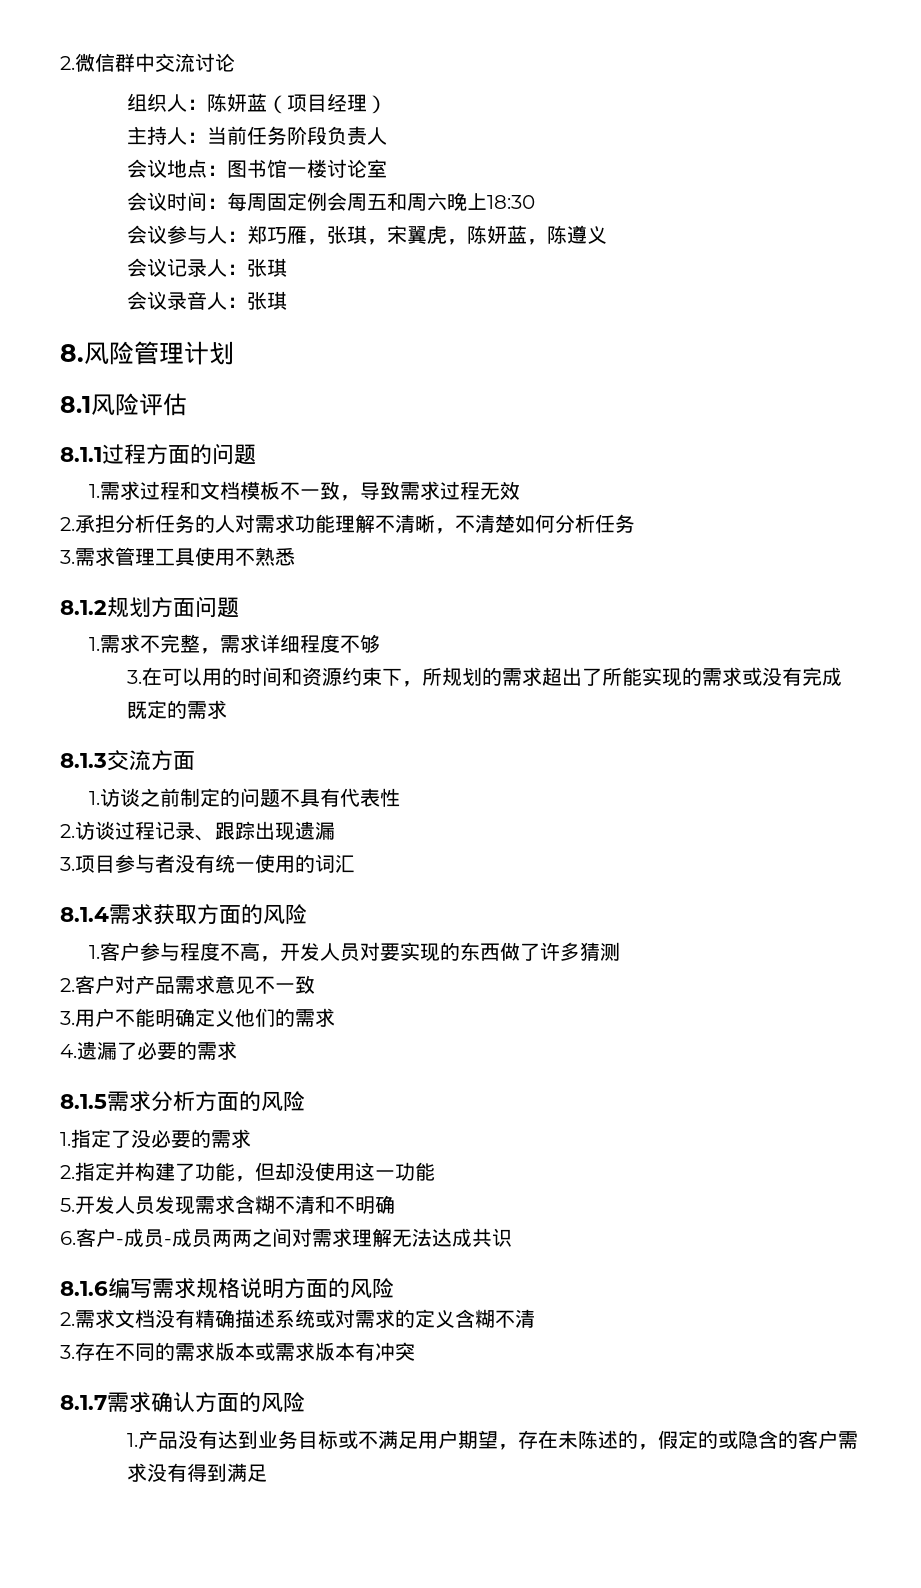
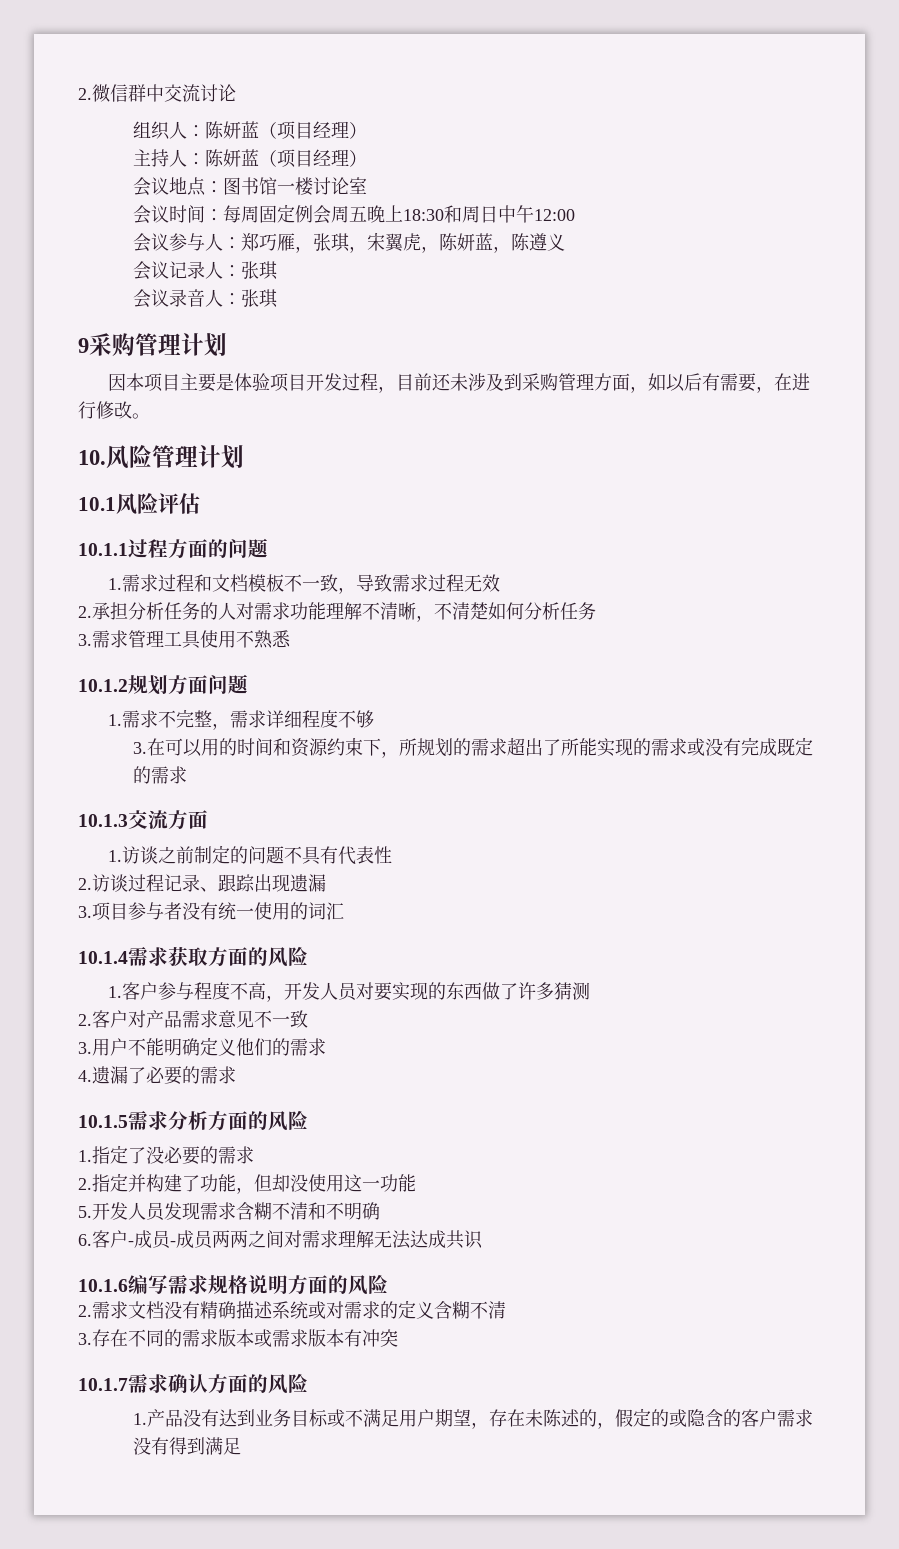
- 主持人：当前任务阶段负责人
+ 主持人：陈妍蓝（项目经理）
- 会议时间：每周固定例会周五和周六晚上18:30
+ 会议时间：每周固定例会周五晚上18:30和周日中午12:00
- 8.风险管理计划
+ 9采购管理计划
+ 因本项目主要是体验项目开发过程，目前还未涉及到采购管理方面，如以后有需要，在进行修改。
+ 10.风险管理计划
- 8.1风险评估
+ 10.1风险评估
- 8.1.1过程方面的问题
+ 10.1.1过程方面的问题
- 8.1.2规划方面问题
+ 10.1.2规划方面问题
- 8.1.3交流方面
+ 10.1.3交流方面
- 8.1.4需求获取方面的风险
+ 10.1.4需求获取方面的风险
- 8.1.5需求分析方面的风险
+ 10.1.5需求分析方面的风险
- 8.1.6编写需求规格说明方面的风险
+ 10.1.6编写需求规格说明方面的风险
- 8.1.7需求确认方面的风险
+ 10.1.7需求确认方面的风险

